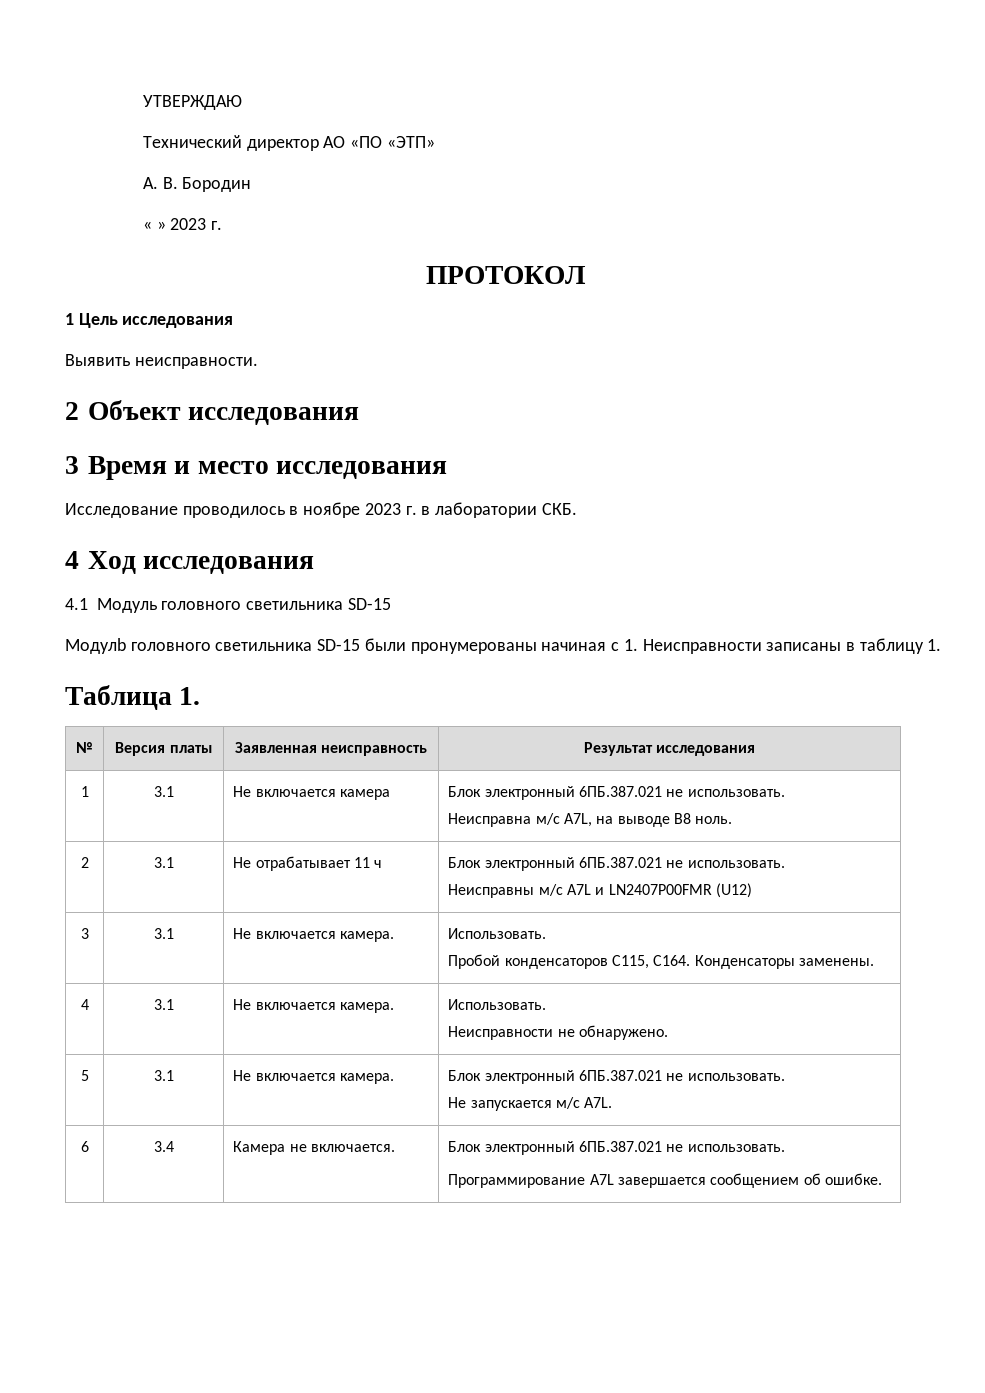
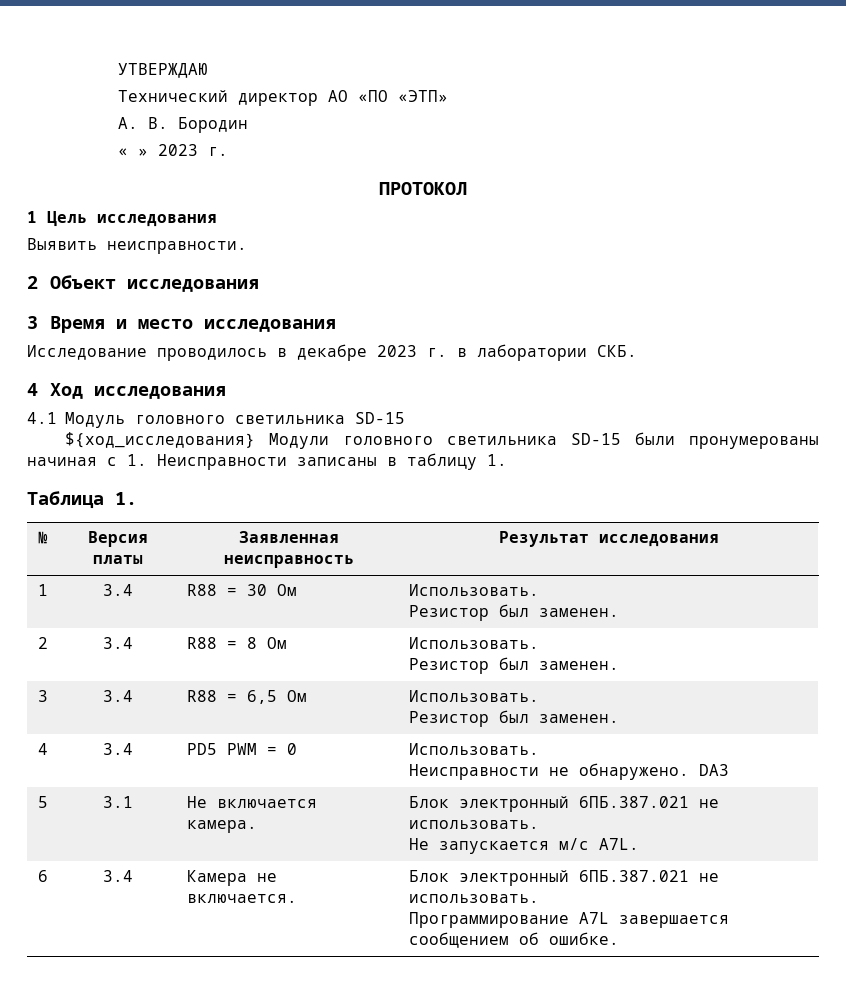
- Исследование проводилось в ноябре 2023 г. в лаборатории СКБ.
+ Исследование проводилось в декабре 2023 г. в лаборатории СКБ.
- Модулb головного светильника SD-15 были пронумерованы начиная с 1. Неисправности записаны в таблицу 1.
+ ${ход_исследования} Модули головного светильника SD-15 были пронумерованы начиная с 1. Неисправности записаны в таблицу 1.
- 1 | 3.1 | Не включается камера | Блок электронный 6ПБ.387.021 не использовать.
- Неисправна м/с A7L, на выводе B8 ноль.
- 2 | 3.1 | Не отрабатывает 11 ч | Блок электронный 6ПБ.387.021 не использовать.
- Неисправны м/с A7L и LN2407P00FMR (U12)
- 3 | 3.1 | Не включается камера. | Использовать.
- Пробой конденсаторов С115, С164. Конденсаторы заменены.
- 4 | 3.1 | Не включается камера. | Использовать.
- Неисправности не обнаружено.
+ 1 | 3.4 | R88 = 30 Ом | Использовать.
+ Резистор был заменен.
+ 2 | 3.4 | R88 = 8 Ом | Использовать.
+ Резистор был заменен.
+ 3 | 3.4 | R88 = 6,5 Ом | Использовать.
+ Резистор был заменен.
+ 4 | 3.4 | PD5 PWM = 0 | Использовать.
+ Неисправности не обнаружено. DA3

